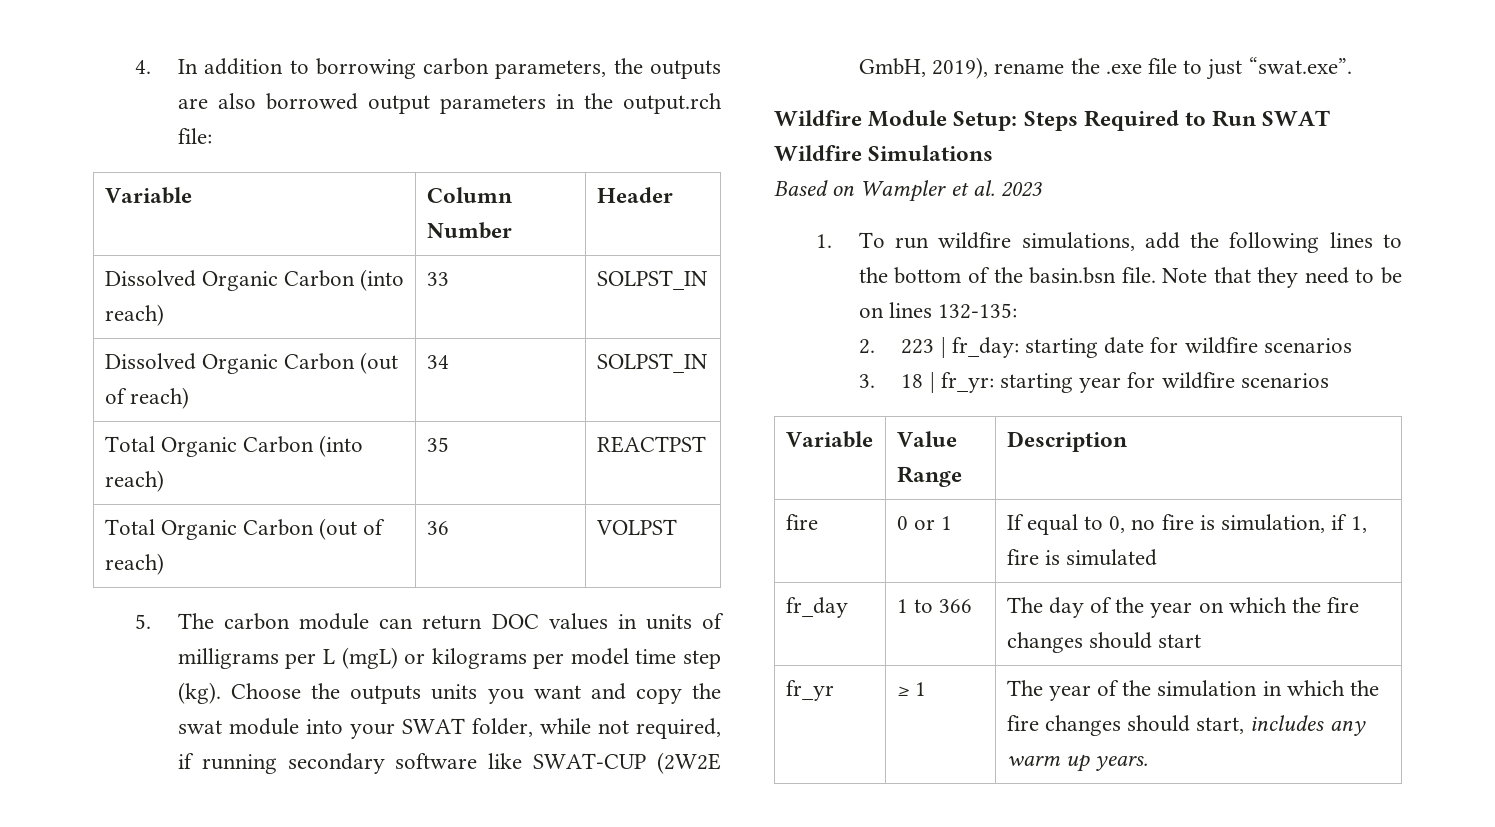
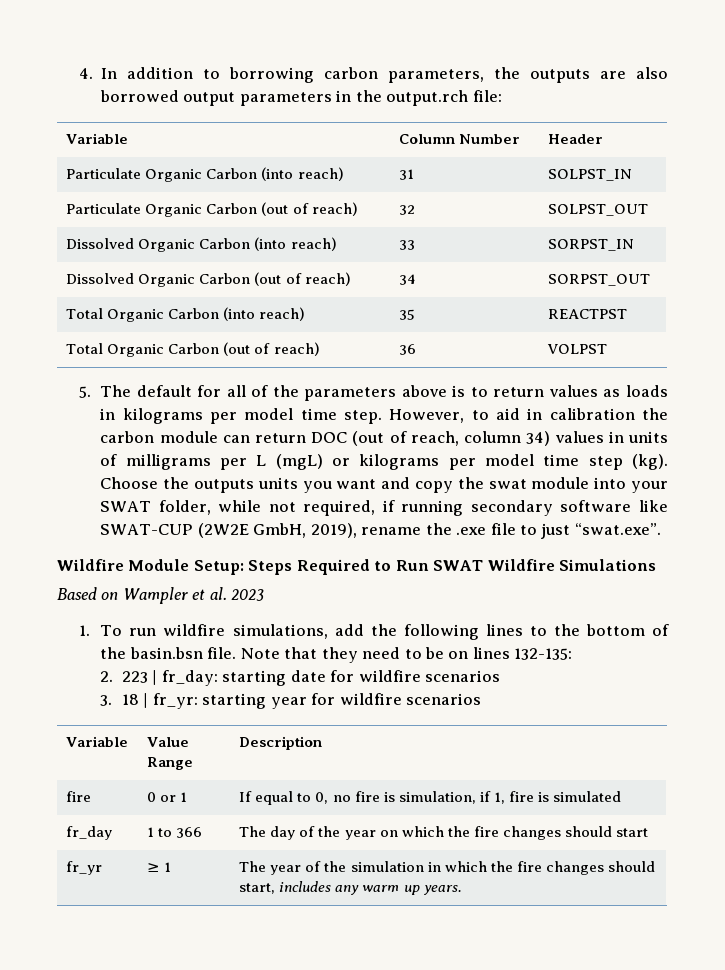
+ Particulate Organic Carbon (into reach) | 31 | SOLPST_IN
+ Particulate Organic Carbon (out of reach) | 32 | SOLPST_OUT
- Dissolved Organic Carbon (into reach) | 33 | SOLPST_IN
+ Dissolved Organic Carbon (into reach) | 33 | SORPST_IN
- Dissolved Organic Carbon (out of reach) | 34 | SOLPST_IN
+ Dissolved Organic Carbon (out of reach) | 34 | SORPST_OUT
- 5. The carbon module can return DOC values in units of milligrams per L (mgL) or kilograms per model time step (kg).
+ 5. The default for all of the parameters above is to return values as loads in kilograms per model time step. However, to aid in calibration the carbon module can return DOC (out of reach, column 34) values in units of milligrams per L (mgL) or kilograms per model time step (kg).

